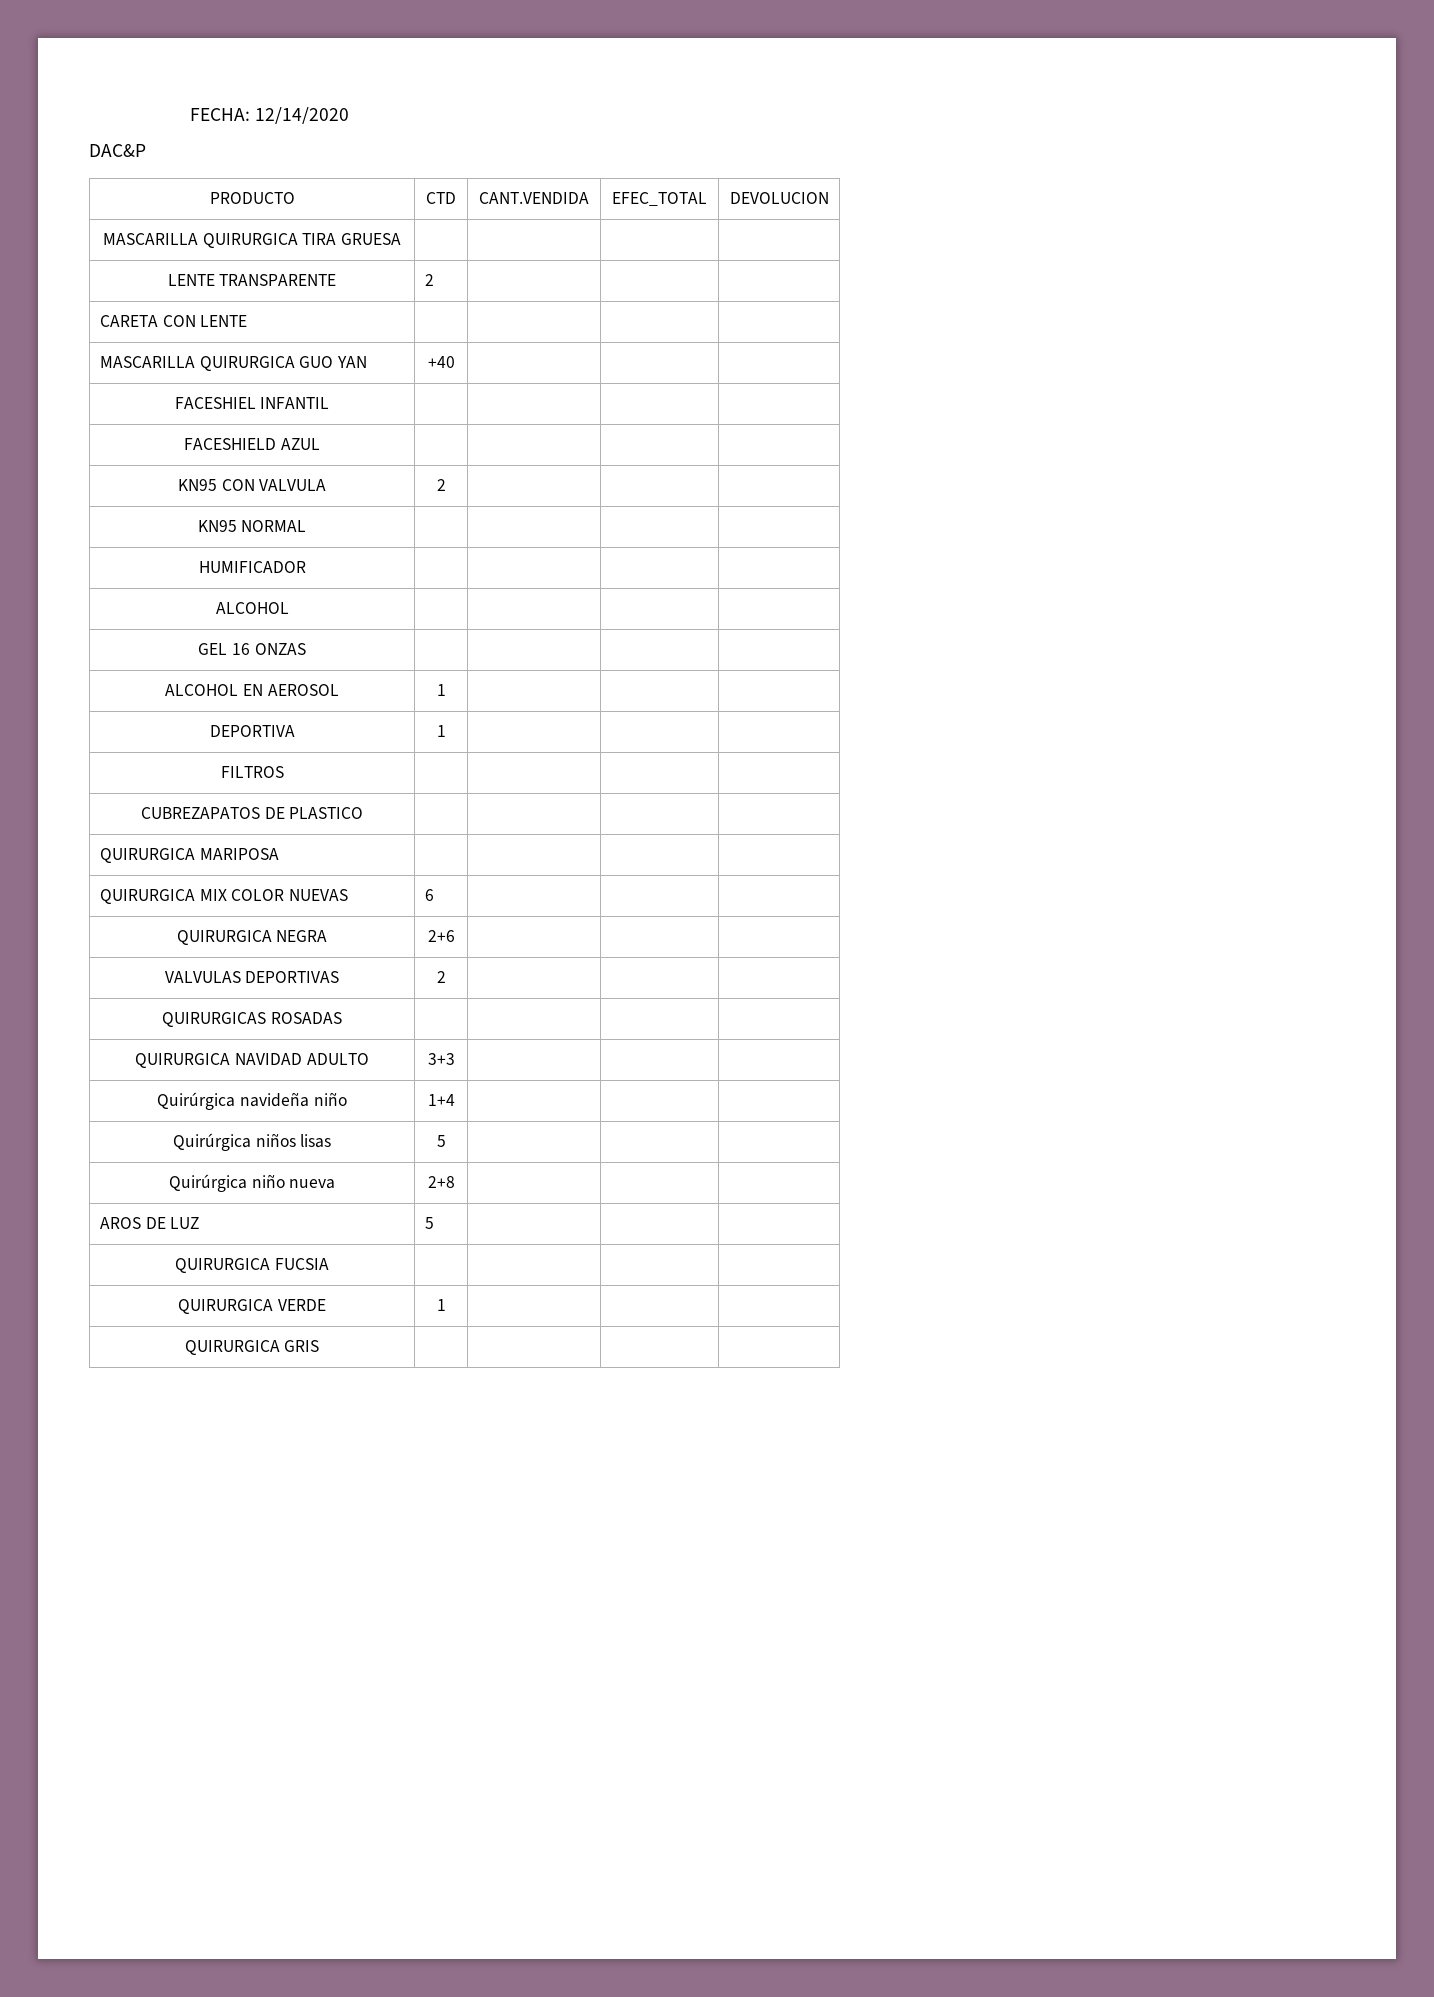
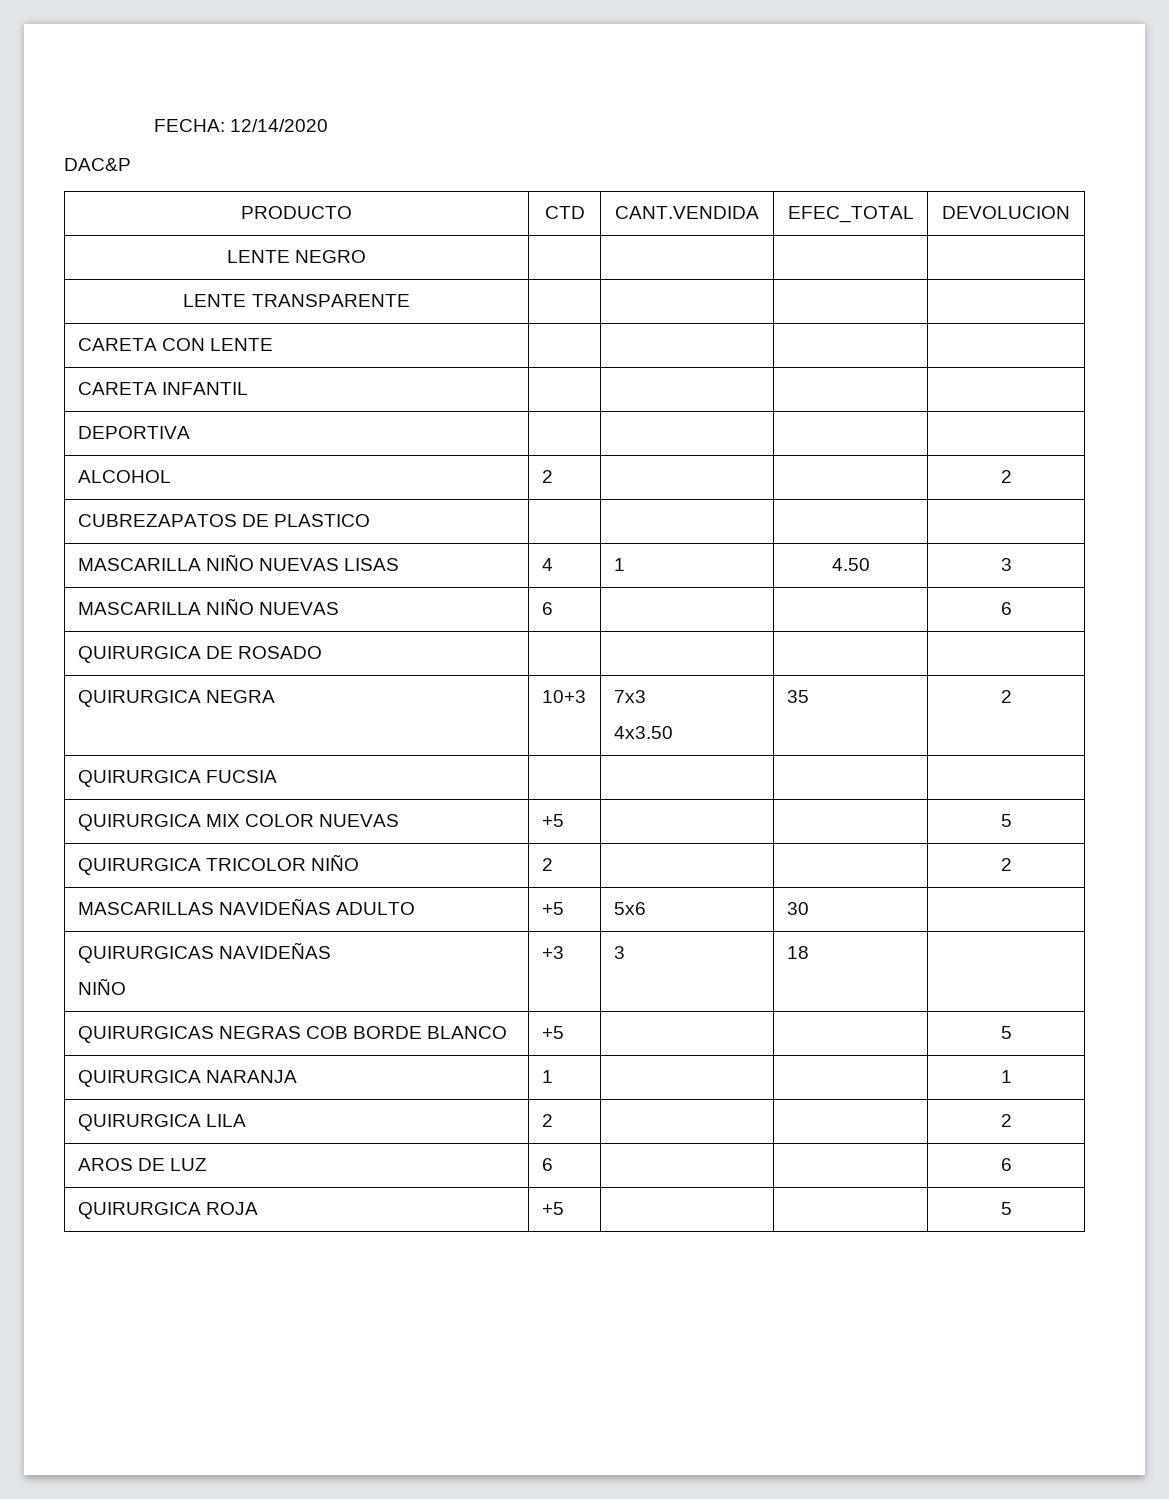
- MASCARILLA QUIRURGICA TIRA GRUESA | | | |
+ LENTE NEGRO | | | |
- LENTE TRANSPARENTE | 2 | | |
+ LENTE TRANSPARENTE | | | |
- MASCARILLA QUIRURGICA GUO YAN | +40 | | |
- FACESHIEL INFANTIL | | | |
- FACESHIELD AZUL | | | |
- KN95 CON VALVULA | 2 | | |
- KN95 NORMAL | | | |
- HUMIFICADOR | | | |
- ALCOHOL | | | |
- GEL 16 ONZAS | | | |
- ALCOHOL EN AEROSOL | 1 | | |
- DEPORTIVA | 1 | | |
- FILTROS | | | |
+ CARETA INFANTIL | | | |
+ DEPORTIVA | | | |
+ ALCOHOL | 2 | | | 2
  CUBREZAPATOS DE PLASTICO | | | |
- QUIRURGICA MARIPOSA | | | |
+ MASCARILLA NIÑO NUEVAS LISAS | 4 | 1 | 4.50 | 3
+ MASCARILLA NIÑO NUEVAS | 6 | | | 6
+ QUIRURGICA DE ROSADO | | | |
+ QUIRURGICA NEGRA | 10+3 | 7x3
+ 4x3.50 | 35 | 2
+ QUIRURGICA FUCSIA | | | |
- QUIRURGICA MIX COLOR NUEVAS | 6 | | |
- QUIRURGICA NEGRA | 2+6 | | |
- VALVULAS DEPORTIVAS | 2 | | |
- QUIRURGICAS ROSADAS | | | |
- QUIRURGICA NAVIDAD ADULTO | 3+3 | | |
- Quirúrgica navideña niño | 1+4 | | |
- Quirúrgica niños lisas | 5 | | |
- Quirúrgica niño nueva | 2+8 | | |
+ QUIRURGICA MIX COLOR NUEVAS | +5 | | | 5
+ QUIRURGICA TRICOLOR NIÑO | 2 | | | 2
+ MASCARILLAS NAVIDEÑAS ADULTO | +5 | 5x6 | 30 |
+ QUIRURGICAS NAVIDEÑAS
+ NIÑO | +3 | 3 | 18 |
+ QUIRURGICAS NEGRAS COB BORDE BLANCO | +5 | | | 5
+ QUIRURGICA NARANJA | 1 | | | 1
+ QUIRURGICA LILA | 2 | | | 2
- AROS DE LUZ | 5 | | |
- QUIRURGICA FUCSIA | | | |
- QUIRURGICA VERDE | 1 | | |
- QUIRURGICA GRIS | | | |
+ AROS DE LUZ | 6 | | | 6
+ QUIRURGICA ROJA | +5 | | | 5

